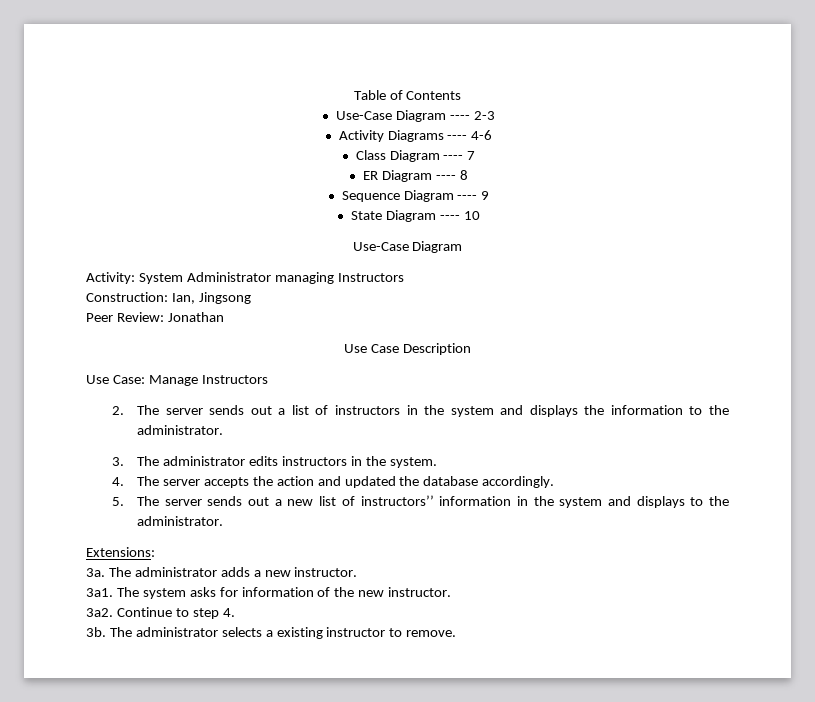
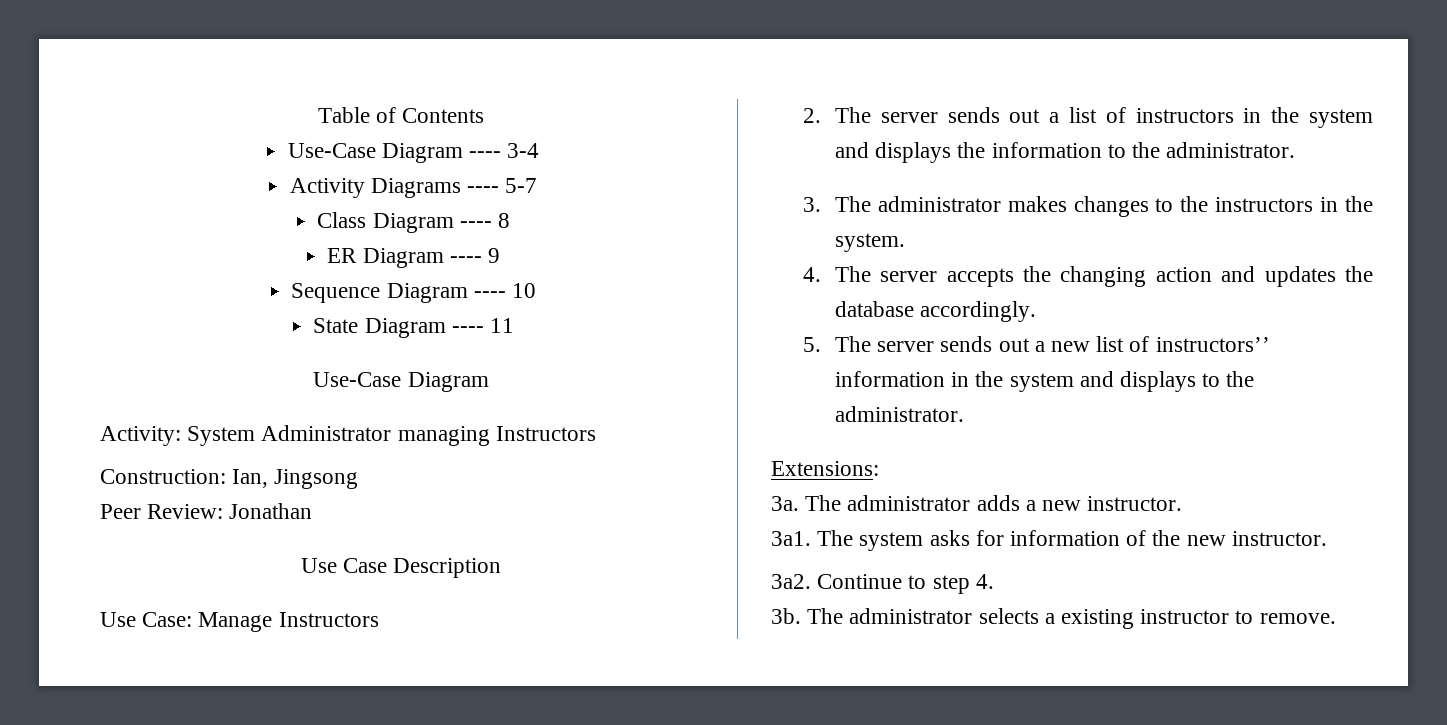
- Use-Case Diagram ---- 2-3
+ Use-Case Diagram ---- 3-4
- Activity Diagrams ---- 4-6
+ Activity Diagrams ---- 5-7
- Class Diagram ---- 7
+ Class Diagram ---- 8
- ER Diagram ---- 8
+ ER Diagram ---- 9
- Sequence Diagram ---- 9
+ Sequence Diagram ---- 10
- State Diagram ---- 10
+ State Diagram ---- 11
- 3. The administrator edits instructors in the system.
+ 3. The administrator makes changes to the instructors in the system.
- 4. The server accepts the action and updated the database accordingly.
+ 4. The server accepts the changing action and updates the database accordingly.

